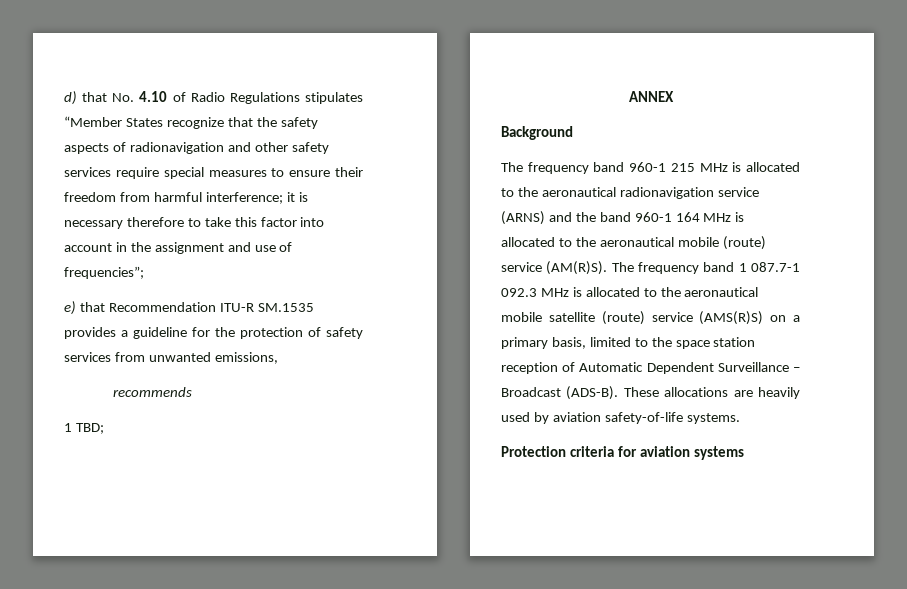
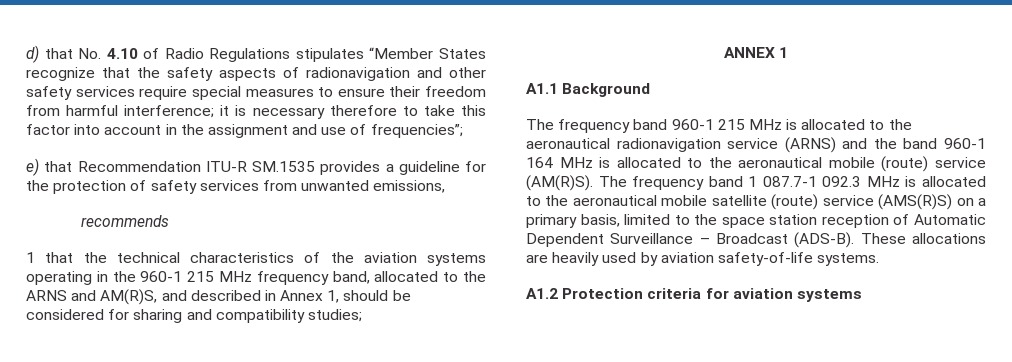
- 1 TBD;
+ 1 that the technical characteristics of the aviation systems operating in the 960-1 215 MHz frequency band, allocated to the ARNS and AM(R)S, and described in Annex 1, should be considered for sharing and compatibility studies;
- ANNEX
- Background
+ ANNEX 1
+ A1.1 Background
- Protection criteria for aviation systems
+ A1.2 Protection criteria for aviation systems

